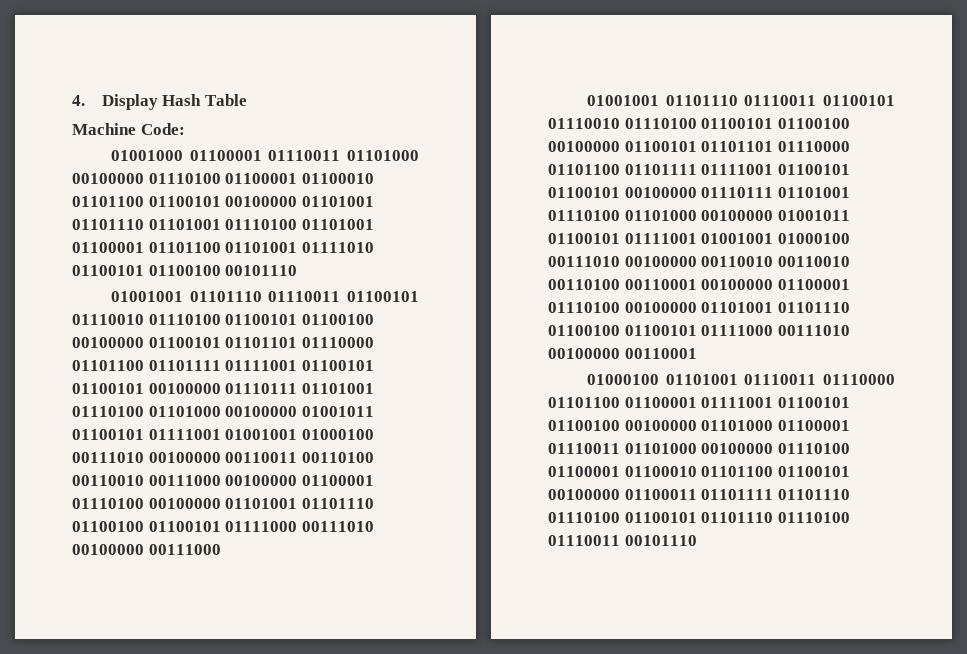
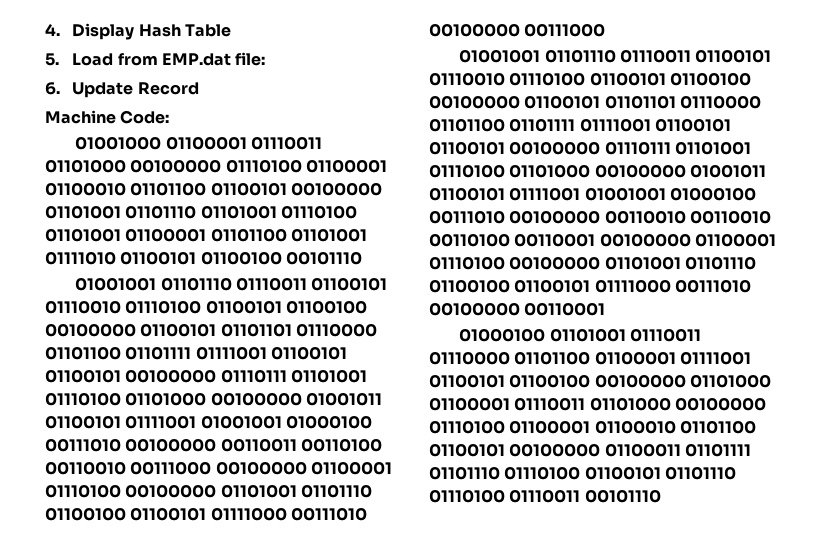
+ 5. Load from EMP.dat file:
+ 6. Update Record

